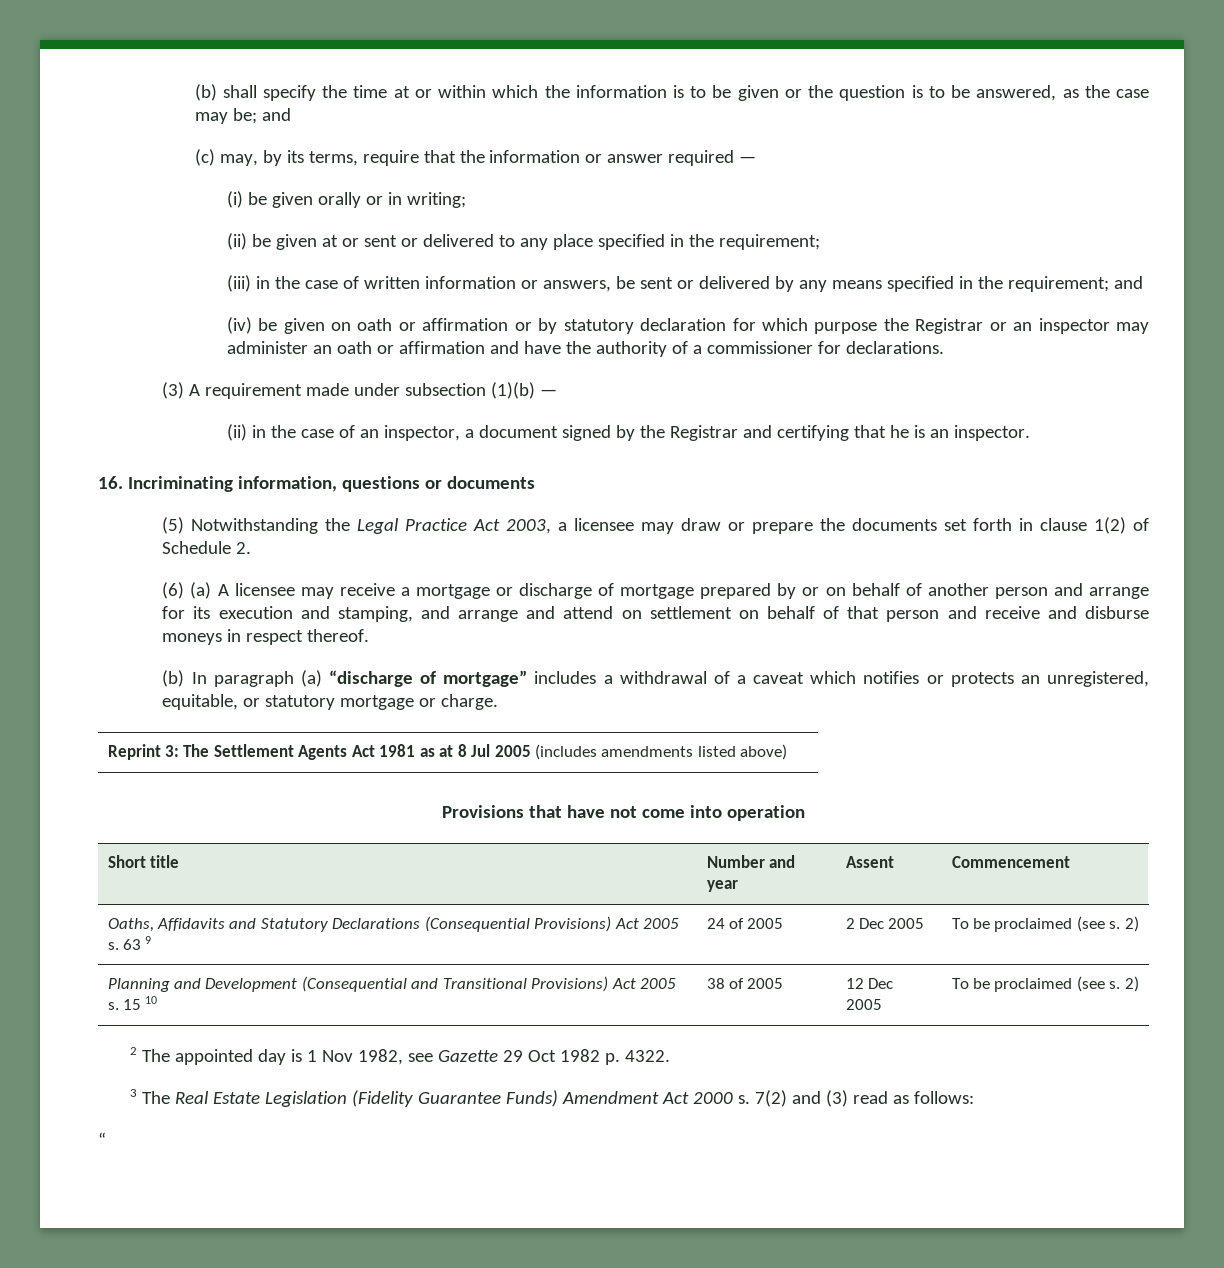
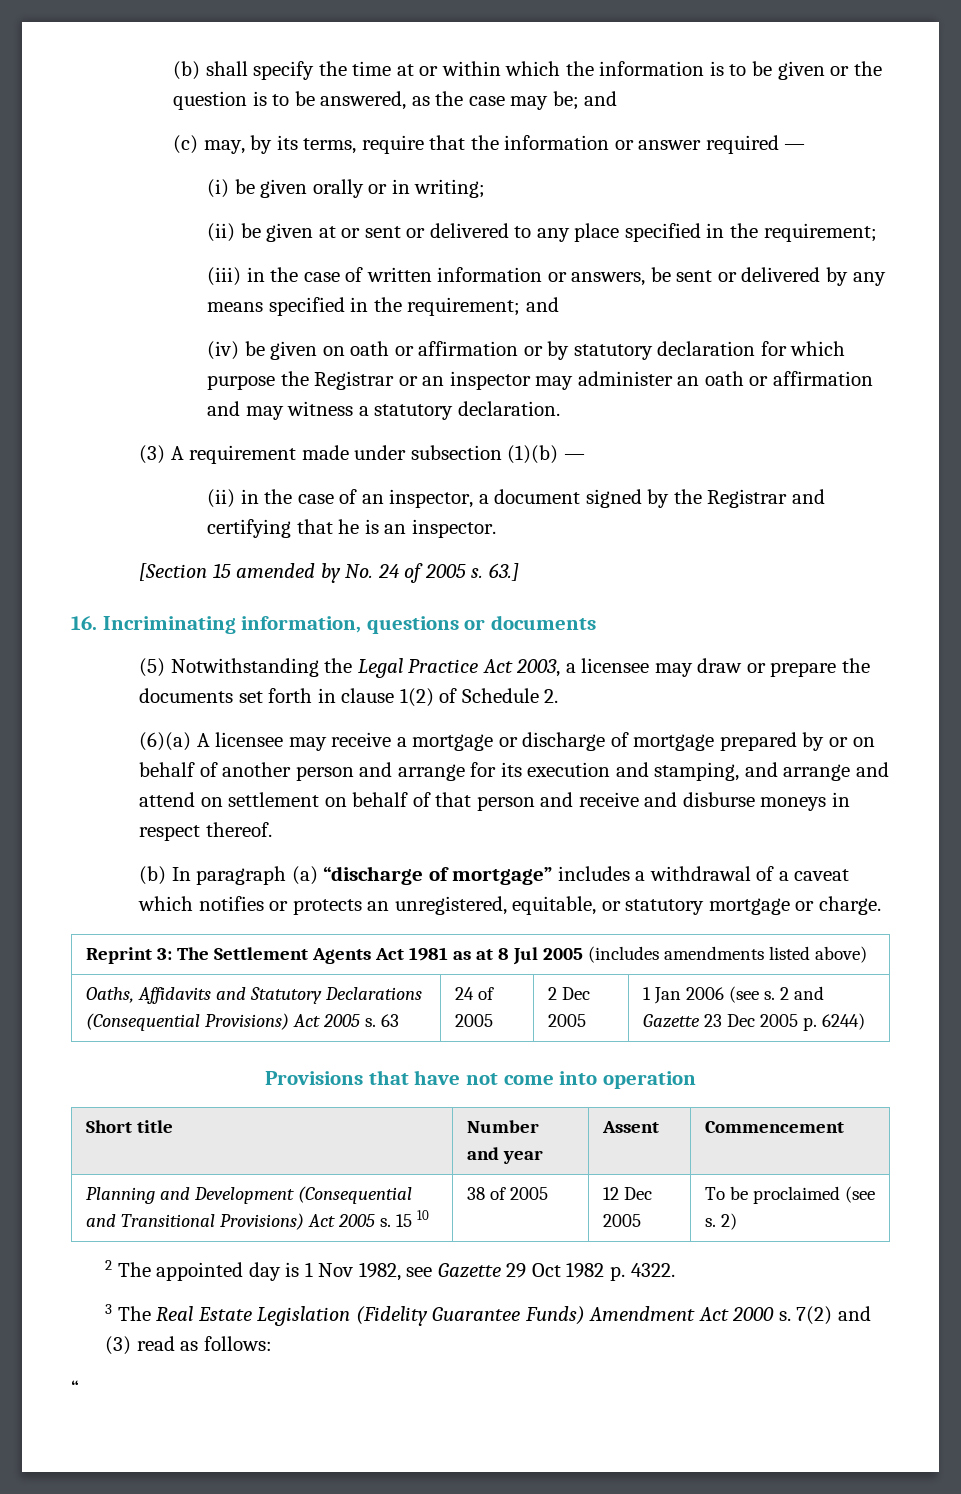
- (iv) be given on oath or affirmation or by statutory declaration for which purpose the Registrar or an inspector may administer an oath or affirmation and have the authority of a commissioner for declarations.
+ (iv) be given on oath or affirmation or by statutory declaration for which purpose the Registrar or an inspector may administer an oath or affirmation and may witness a statutory declaration.
+ [Section 15 amended by No. 24 of 2005 s. 63.]
- (6) (a) A licensee may receive a mortgage or discharge of mortgage prepared by or on behalf of another person and arrange for its execution and stamping, and arrange and attend on settlement on behalf of that person and receive and disburse moneys in respect thereof.
+ (6)(a) A licensee may receive a mortgage or discharge of mortgage prepared by or on behalf of another person and arrange for its execution and stamping, and arrange and attend on settlement on behalf of that person and receive and disburse moneys in respect thereof.
+ Oaths, Affidavits and Statutory Declarations (Consequential Provisions) Act 2005 s. 63 | 24 of 2005 | 2 Dec 2005 | 1 Jan 2006 (see s. 2 and Gazette 23 Dec 2005 p. 6244)
- Oaths, Affidavits and Statutory Declarations (Consequential Provisions) Act 2005 s. 63 9 | 24 of 2005 | 2 Dec 2005 | To be proclaimed (see s. 2)

